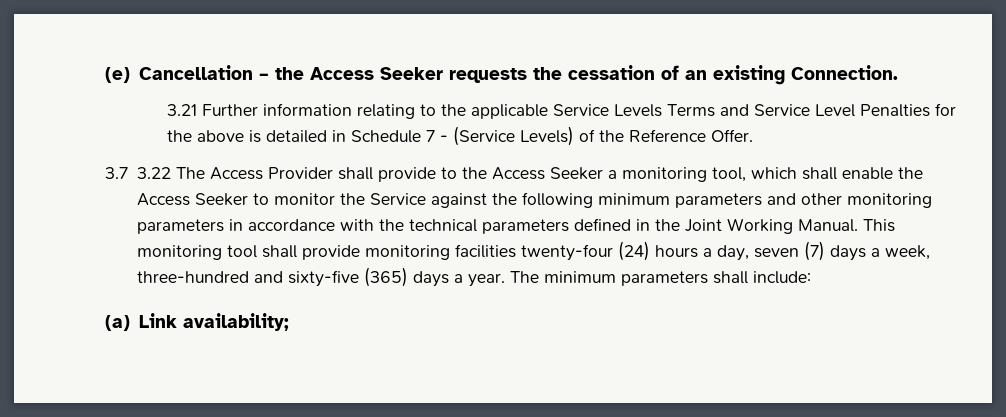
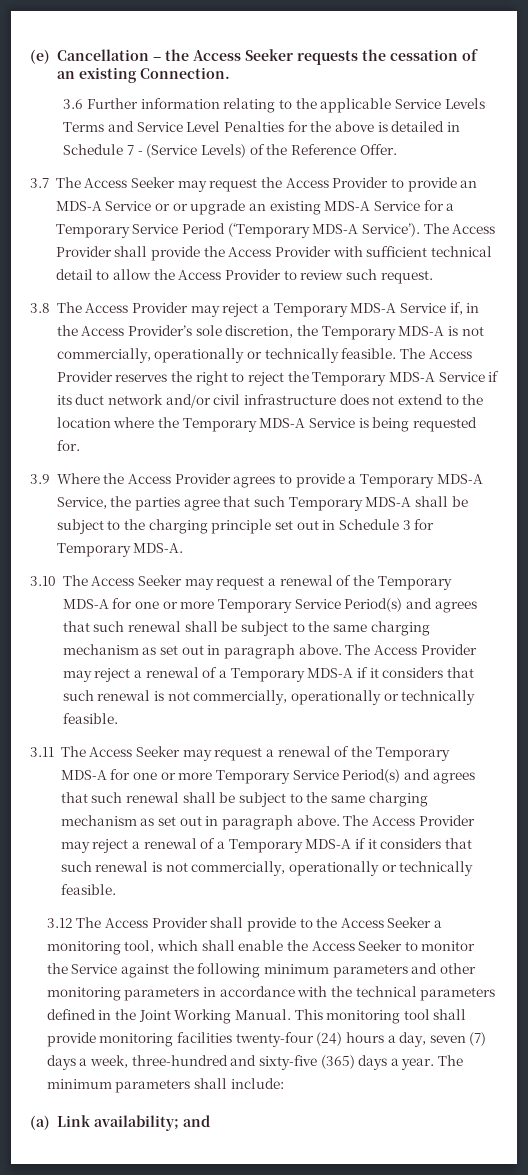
- 3.21 Further information relating to the applicable Service Levels Terms and Service Level Penalties for the above is detailed in Schedule 7 - (Service Levels) of the Reference Offer.
+ 3.6 Further information relating to the applicable Service Levels Terms and Service Level Penalties for the above is detailed in Schedule 7 - (Service Levels) of the Reference Offer.
- 3.7 3.22 The Access Provider shall provide to the Access Seeker a monitoring tool, which shall enable the Access Seeker to monitor the Service against the following minimum parameters and other monitoring parameters in accordance with the technical parameters defined in the Joint Working Manual.
+ 3.7 The Access Seeker may request the Access Provider to provide an MDS-A Service or or upgrade an existing MDS-A Service for a Temporary Service Period (‘Temporary MDS-A Service’). The Access Provider shall provide the Access Provider with sufficient technical detail to allow the Access Provider to review such request.
+ 3.8 The Access Provider may reject a Temporary MDS-A Service if, in the Access Provider’s sole discretion, the Temporary MDS-A is not commercially, operationally or technically feasible. The Access Provider reserves the right to reject the Temporary MDS-A Service if its duct network and/or civil infrastructure does not extend to the location where the Temporary MDS-A Service is being requested for.
+ 3.9 Where the Access Provider agrees to provide a Temporary MDS-A Service, the parties agree that such Temporary MDS-A shall be subject to the charging principle set out in Schedule 3 for Temporary MDS-A.
+ 3.10 The Access Seeker may request a renewal of the Temporary MDS-A for one or more Temporary Service Period(s) and agrees that such renewal shall be subject to the same charging mechanism as set out in paragraph above. The Access Provider may reject a renewal of a Temporary MDS-A if it considers that such renewal is not commercially, operationally or technically feasible.
+ 3.11 The Access Seeker may request a renewal of the Temporary MDS-A for one or more Temporary Service Period(s) and agrees that such renewal shall be subject to the same charging mechanism as set out in paragraph above. The Access Provider may reject a renewal of a Temporary MDS-A if it considers that such renewal is not commercially, operationally or technically feasible.
+ 3.12 The Access Provider shall provide to the Access Seeker a monitoring tool, which shall enable the Access Seeker to monitor the Service against the following minimum parameters and other monitoring parameters in accordance with the technical parameters defined in the Joint Working Manual.
- (a) Link availability;
+ (a) Link availability; and

